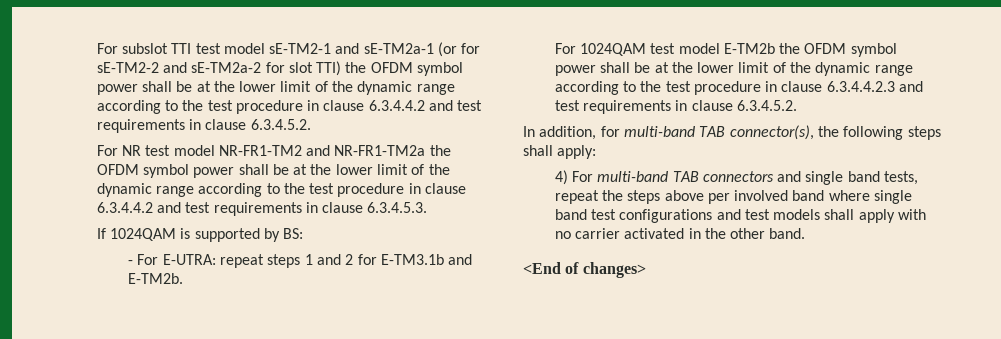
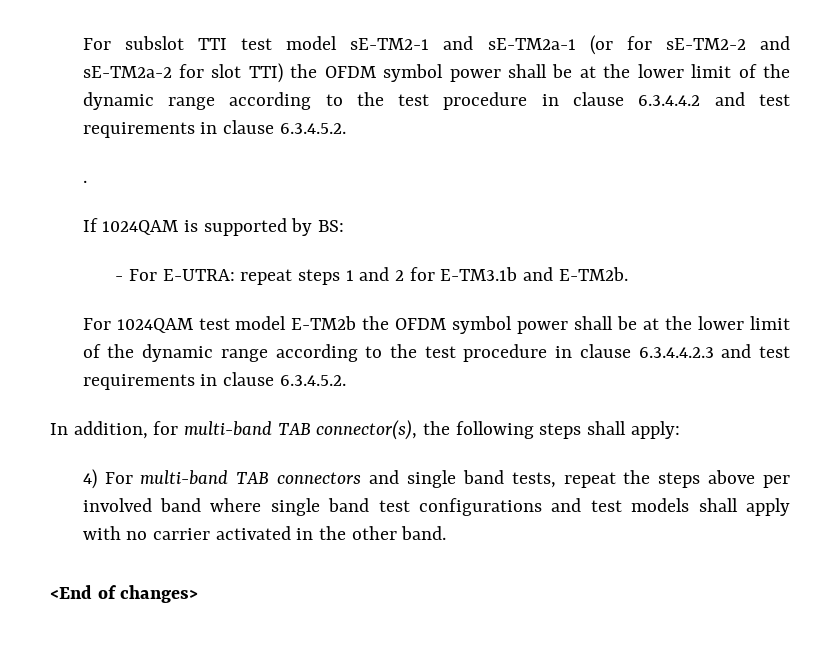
- For NR test model NR-FR1-TM2 and NR-FR1-TM2a the OFDM symbol power shall be at the lower limit of the dynamic range according to the test procedure in clause 6.3.4.4.2 and test requirements in clause 6.3.4.5.3.
+ .

